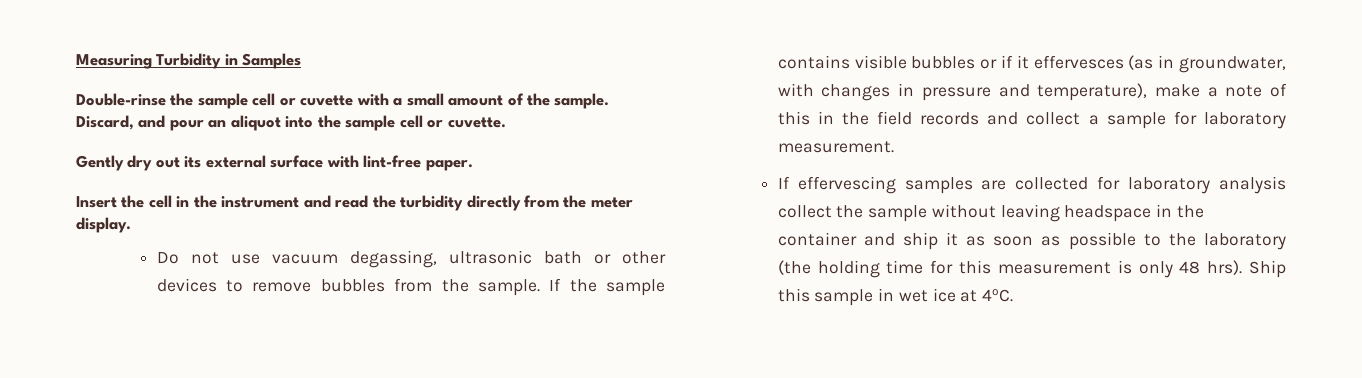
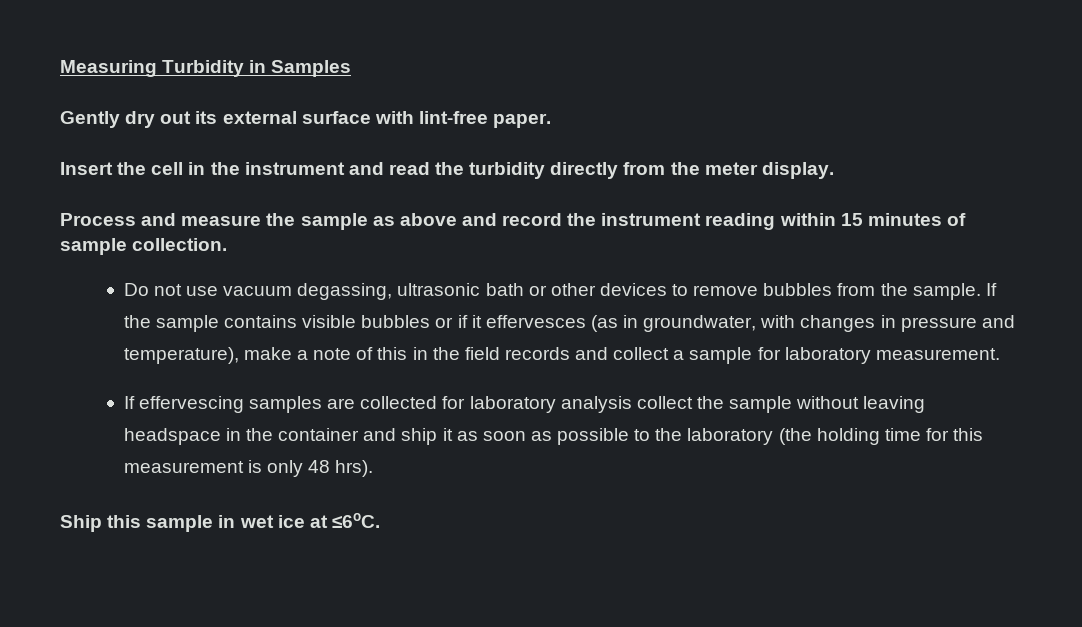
- Double-rinse the sample cell or cuvette with a small amount of the sample. Discard, and pour an aliquot into the sample cell or cuvette.
+ Process and measure the sample as above and record the instrument reading within 15 minutes of sample collection.
- If effervescing samples are collected for laboratory analysis collect the sample without leaving headspace in the container and ship it as soon as possible to the laboratory (the holding time for this measurement is only 48 hrs). Ship this sample in wet ice at 4oC.
+ If effervescing samples are collected for laboratory analysis collect the sample without leaving headspace in the container and ship it as soon as possible to the laboratory (the holding time for this measurement is only 48 hrs).
+ Ship this sample in wet ice at ≤6oC.

